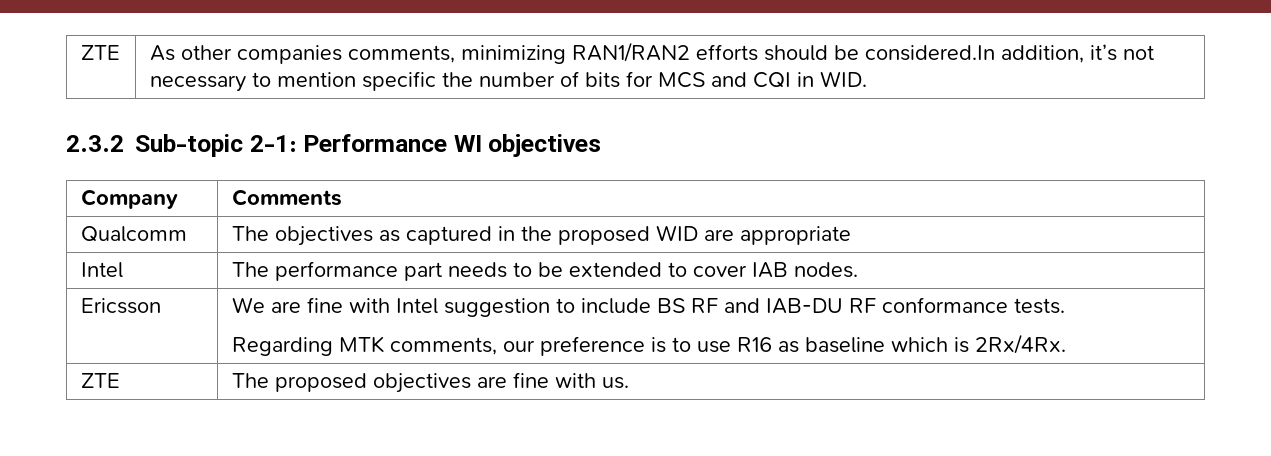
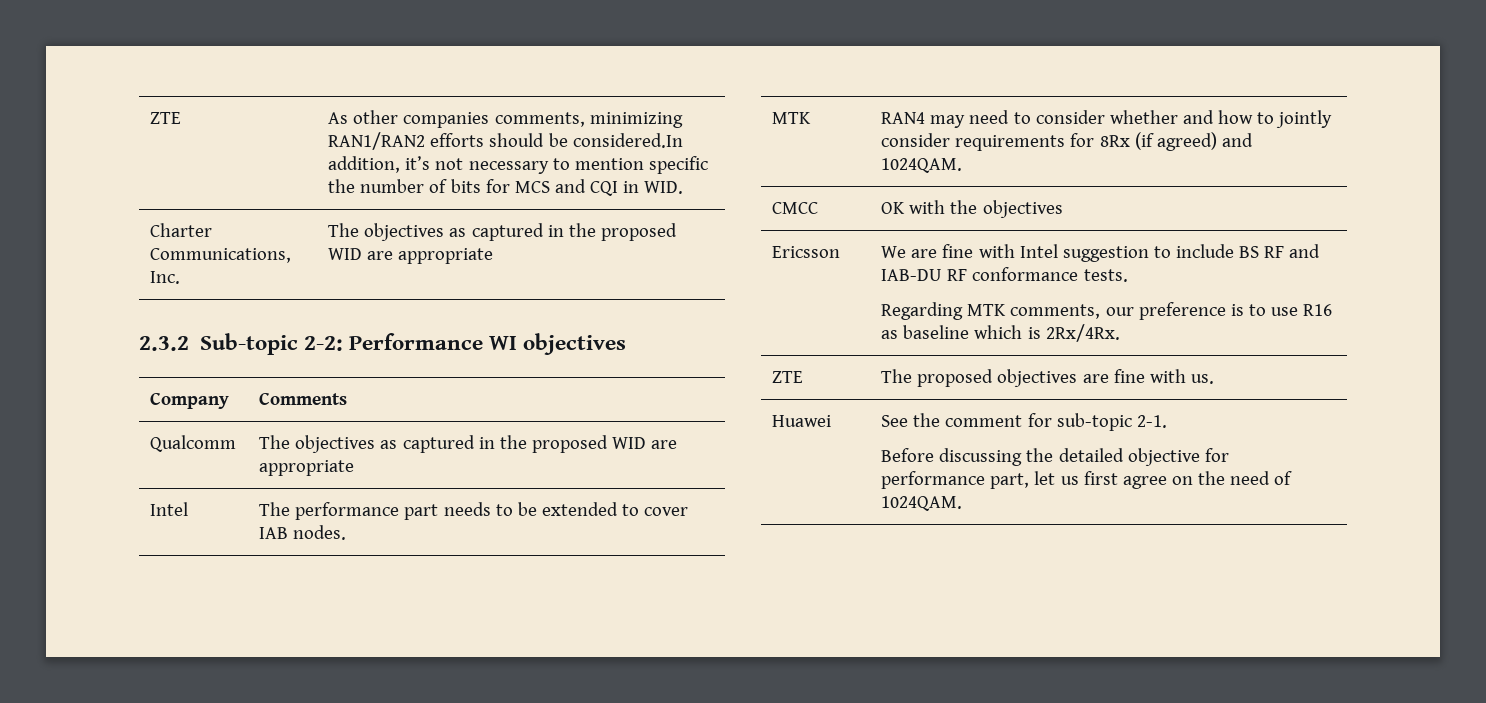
+ Charter Communications, Inc. | The objectives as captured in the proposed WID are appropriate
- 2.3.2 Sub-topic 2-1: Performance WI objectives
+ 2.3.2 Sub-topic 2-2: Performance WI objectives
+ MTK | RAN4 may need to consider whether and how to jointly consider requirements for 8Rx (if agreed) and 1024QAM.
+ CMCC | OK with the objectives
+ Huawei | See the comment for sub-topic 2-1.
+ Before discussing the detailed objective for performance part, let us first agree on the need of 1024QAM.

